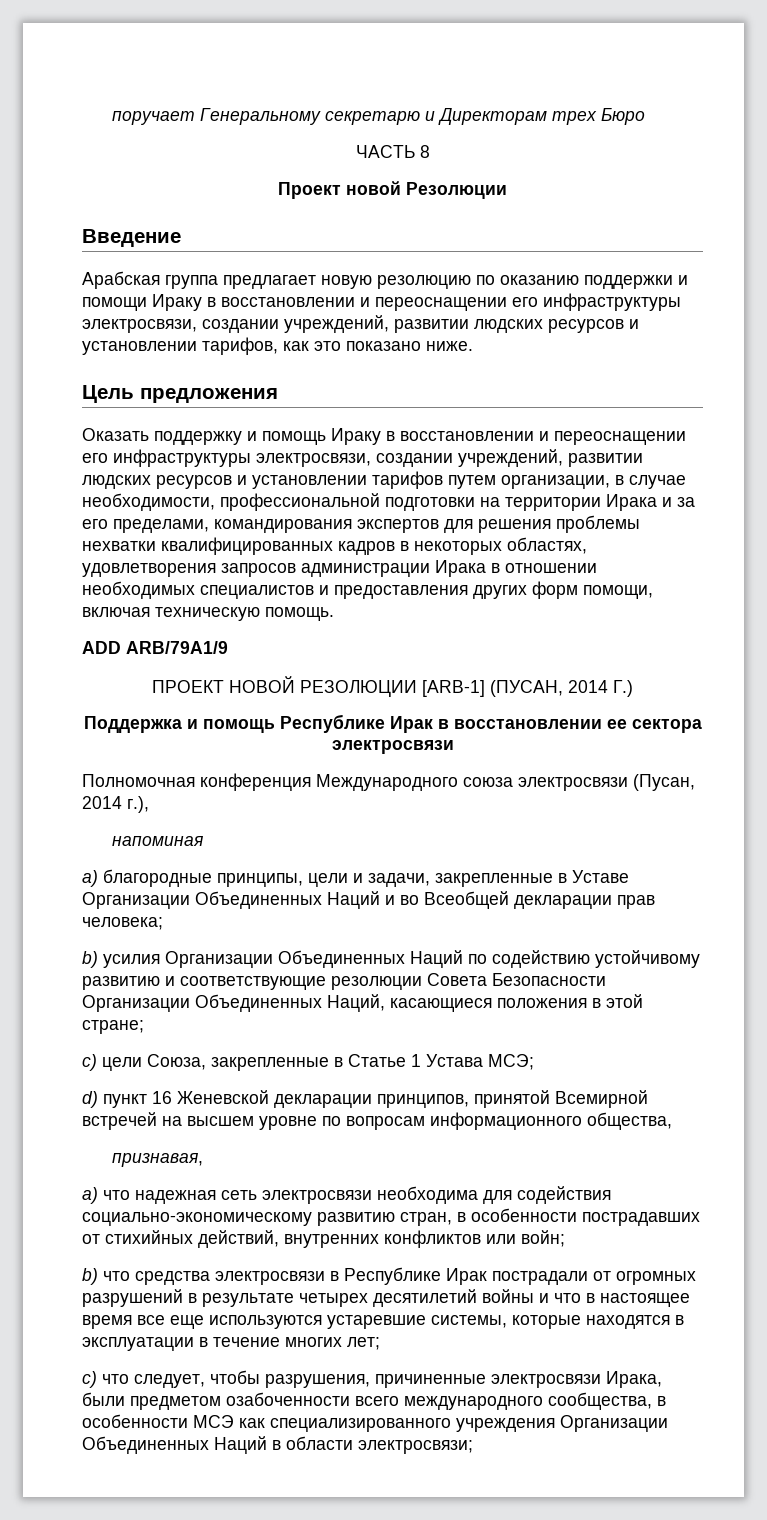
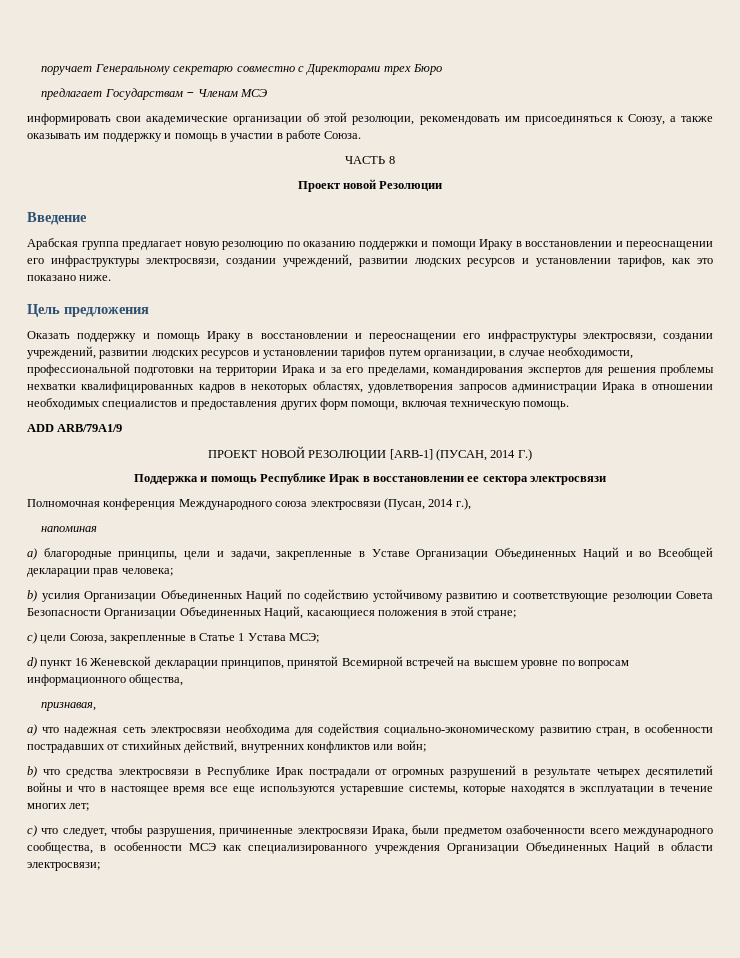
- поручает Генеральному секретарю и Директорам трех Бюро
+ поручает Генеральному секретарю совместно с Директорами трех Бюро
+ предлагает Государствам − Членам МСЭ
+ информировать свои академические организации об этой резолюции, рекомендовать им присоединяться к Союзу, а также оказывать им поддержку и помощь в участии в работе Союза.

